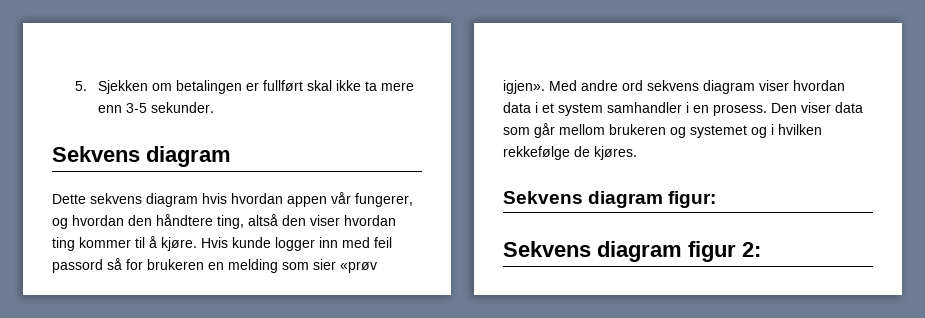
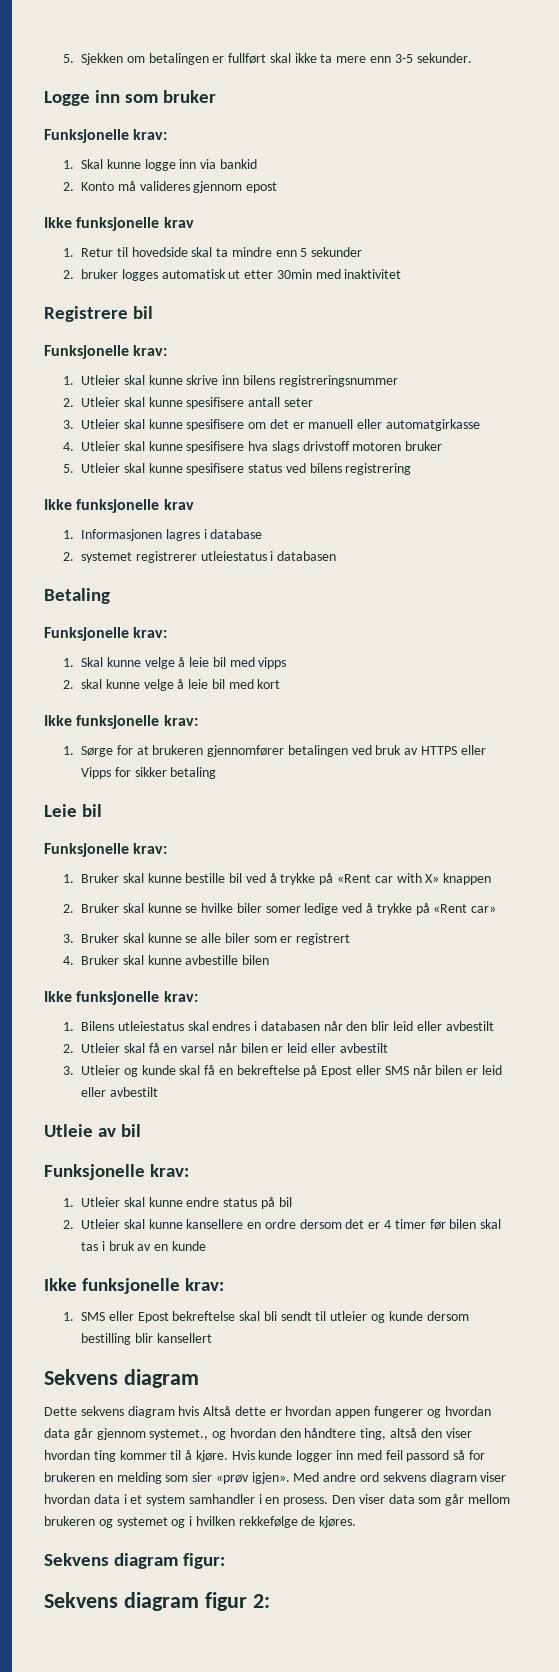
+ Logge inn som bruker
+ Funksjonelle krav:
+ 1. Skal kunne logge inn via bankid
+ 2. Konto må valideres gjennom epost
+ Ikke funksjonelle krav
+ 1. Retur til hovedside skal ta mindre enn 5 sekunder
+ 2. bruker logges automatisk ut etter 30min med inaktivitet
+ Registrere bil
+ Funksjonelle krav:
+ 1. Utleier skal kunne skrive inn bilens registreringsnummer
+ 2. Utleier skal kunne spesifisere antall seter
+ 3. Utleier skal kunne spesifisere om det er manuell eller automatgirkasse
+ 4. Utleier skal kunne spesifisere hva slags drivstoff motoren bruker
+ 5. Utleier skal kunne spesifisere status ved bilens registrering
+ Ikke funksjonelle krav
+ 1. Informasjonen lagres i database
+ 2. systemet registrerer utleiestatus i databasen
+ Betaling
+ Funksjonelle krav:
+ 1. Skal kunne velge å leie bil med vipps
+ 2. skal kunne velge å leie bil med kort
+ Ikke funksjonelle krav:
+ 1. Sørge for at brukeren gjennomfører betalingen ved bruk av HTTPS eller Vipps for sikker betaling
+ Leie bil
+ Funksjonelle krav:
+ 1. Bruker skal kunne bestille bil ved å trykke på «Rent car with X» knappen
+ 2. Bruker skal kunne se hvilke biler somer ledige ved å trykke på «Rent car»
+ 3. Bruker skal kunne se alle biler som er registrert
+ 4. Bruker skal kunne avbestille bilen
+ Ikke funksjonelle krav:
+ 1. Bilens utleiestatus skal endres i databasen når den blir leid eller avbestilt
+ 2. Utleier skal få en varsel når bilen er leid eller avbestilt
+ 3. Utleier og kunde skal få en bekreftelse på Epost eller SMS når bilen er leid eller avbestilt
+ Utleie av bil
+ Funksjonelle krav:
+ 1. Utleier skal kunne endre status på bil
+ 2. Utleier skal kunne kansellere en ordre dersom det er 4 timer før bilen skal tas i bruk av en kunde
+ Ikke funksjonelle krav:
+ 1. SMS eller Epost bekreftelse skal bli sendt til utleier og kunde dersom bestilling blir kansellert
- Dette sekvens diagram hvis hvordan appen vår fungerer, og hvordan den håndtere ting, altså den viser hvordan ting kommer til å kjøre.
+ Dette sekvens diagram hvis Altså dette er hvordan appen fungerer og hvordan data går gjennom systemet., og hvordan den håndtere ting, altså den viser hvordan ting kommer til å kjøre.

